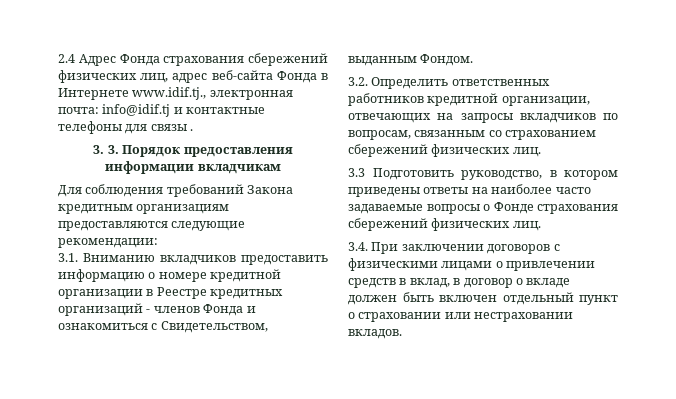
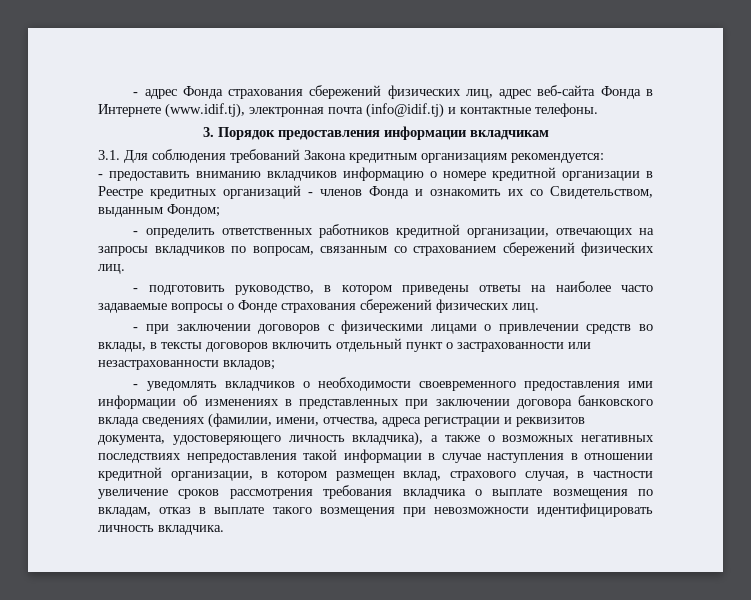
- 2.4 Адрес Фонда страхования сбережений физических лиц, адрес веб-сайта Фонда в Интернете www.idif.tj., электронная почта: info@idif.tj и контактные телефоны для связы .
- 3. 3. Порядок предоставления информации вкладчикам
+ - адрес Фонда страхования сбережений физических лиц, адрес веб-сайта Фонда в Интернете (www.idif.tj), электронная почта (info@idif.tj) и контактные телефоны.
+ 3. Порядок предоставления информации вкладчикам
- Для соблюдения требований Закона кредитным организациям предоставляются следующие рекомендации:
- 3.1. Вниманию вкладчиков предоставить информацию о номере кредитной организации в Реестре кредитных организаций - членов Фонда и ознакомиться с Свидетельством, выданным Фондом.
- 3.2. Определить ответственных работников кредитной организации, отвечающих на запросы вкладчиков по вопросам, связанным со страхованием сбережений физических лиц.
+ 3.1. Для соблюдения требований Закона кредитным организациям рекомендуется:
+ - предоставить вниманию вкладчиков информацию о номере кредитной организации в Реестре кредитных организаций - членов Фонда и ознакомить их со Свидетельством, выданным Фондом;
+ - определить ответственных работников кредитной организации, отвечающих на запросы вкладчиков по вопросам, связанным со страхованием сбережений физических лиц.
- 3.3 Подготовить руководство, в котором приведены ответы на наиболее часто задаваемые вопросы о Фонде страхования сбережений физических лиц.
+ - подготовить руководство, в котором приведены ответы на наиболее часто задаваемые вопросы о Фонде страхования сбережений физических лиц.
- 3.4. При заключении договоров с физическими лицами о привлечении средств в вклад, в договор о вкладе должен быть включен отдельный пункт о страховании или нестраховании вкладов.
+ - при заключении договоров с физическими лицами о привлечении средств во вклады, в тексты договоров включить отдельный пункт о застрахованности или незастрахованности вкладов;
+ - уведомлять вкладчиков о необходимости своевременного предоставления ими информации об изменениях в представленных при заключении договора банковского вклада сведениях (фамилии, имени, отчества, адреса регистрации и реквизитов документа, удостоверяющего личность вкладчика), а также о возможных негативных последствиях непредоставления такой информации в случае наступления в отношении кредитной организации, в котором размещен вклад, страхового случая, в частности увеличение сроков рассмотрения требования вкладчика о выплате возмещения по вкладам, отказ в выплате такого возмещения при невозможности идентифицировать личность вкладчика.

